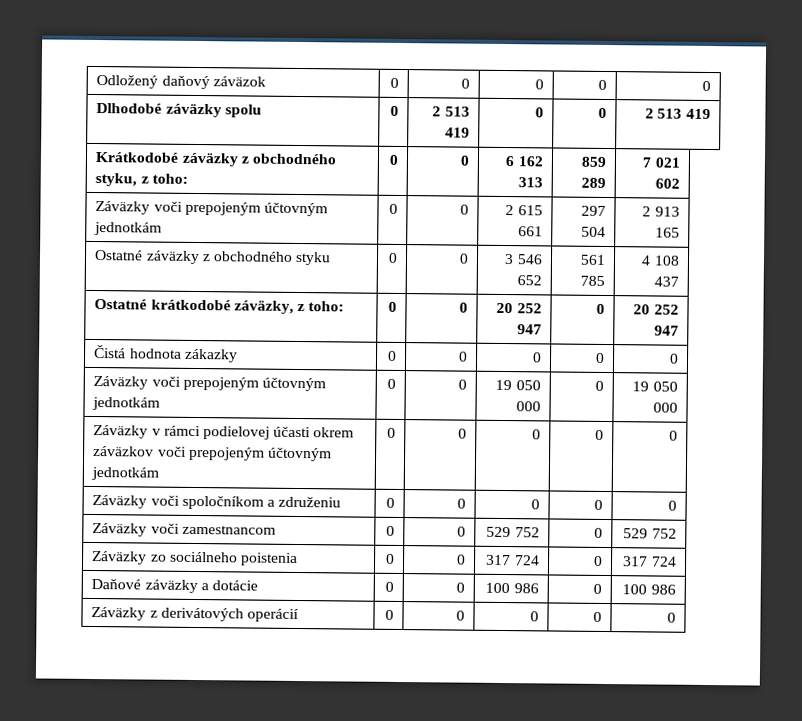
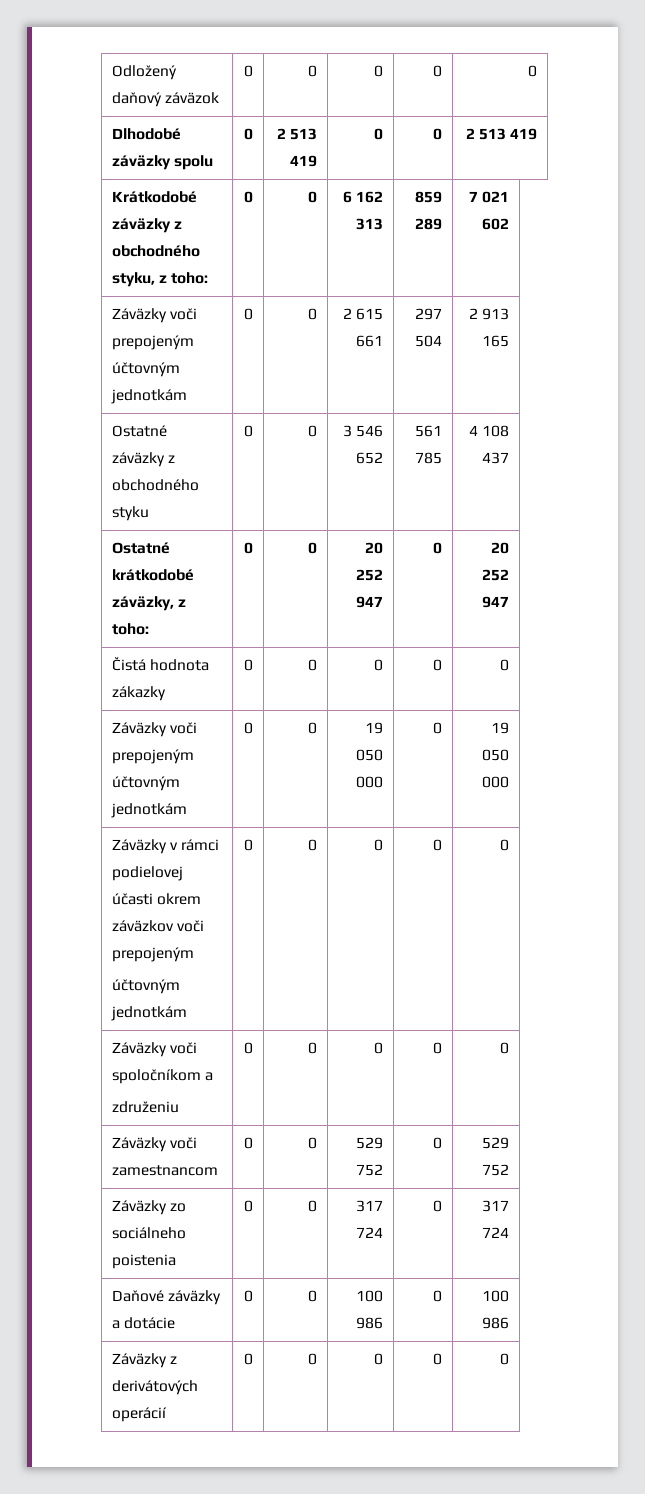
- Záväzky v rámci podielovej účasti okrem záväzkov voči prepojeným účtovným jednotkám | 0 | 0 | 0 | 0 | 0
+ Záväzky v rámci podielovej účasti okrem záväzkov voči prepojeným
+ účtovným jednotkám | 0 | 0 | 0 | 0 | 0
- Záväzky voči spoločníkom a združeniu | 0 | 0 | 0 | 0 | 0
+ Záväzky voči spoločníkom a
+ združeniu | 0 | 0 | 0 | 0 | 0

